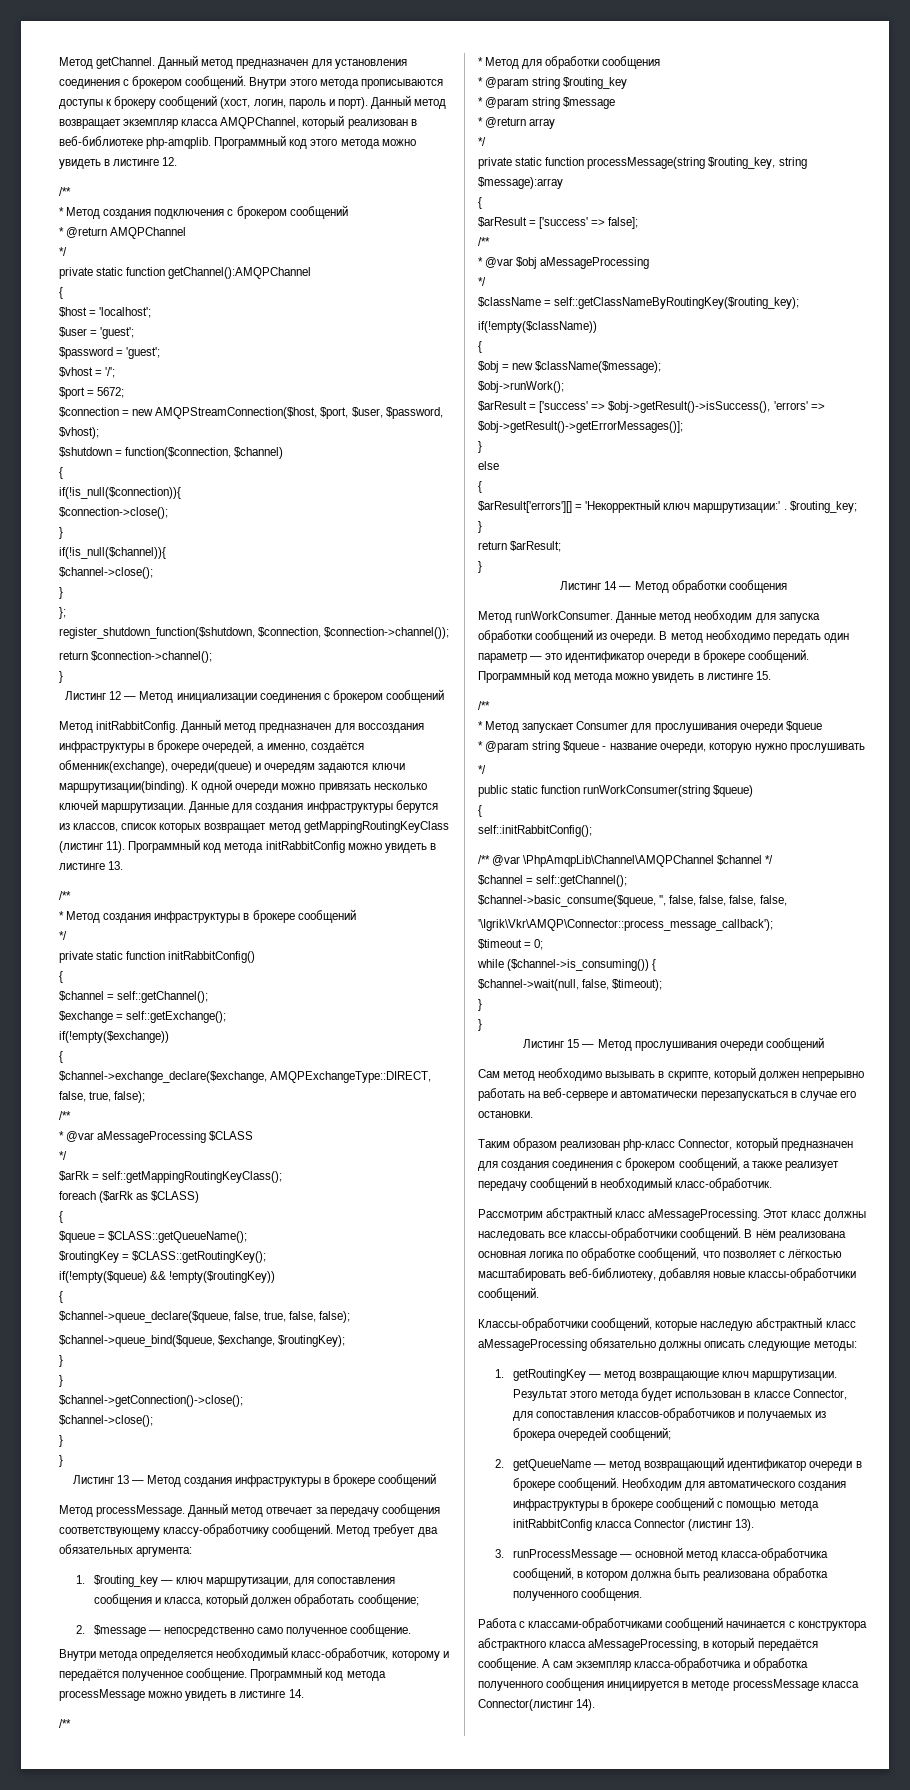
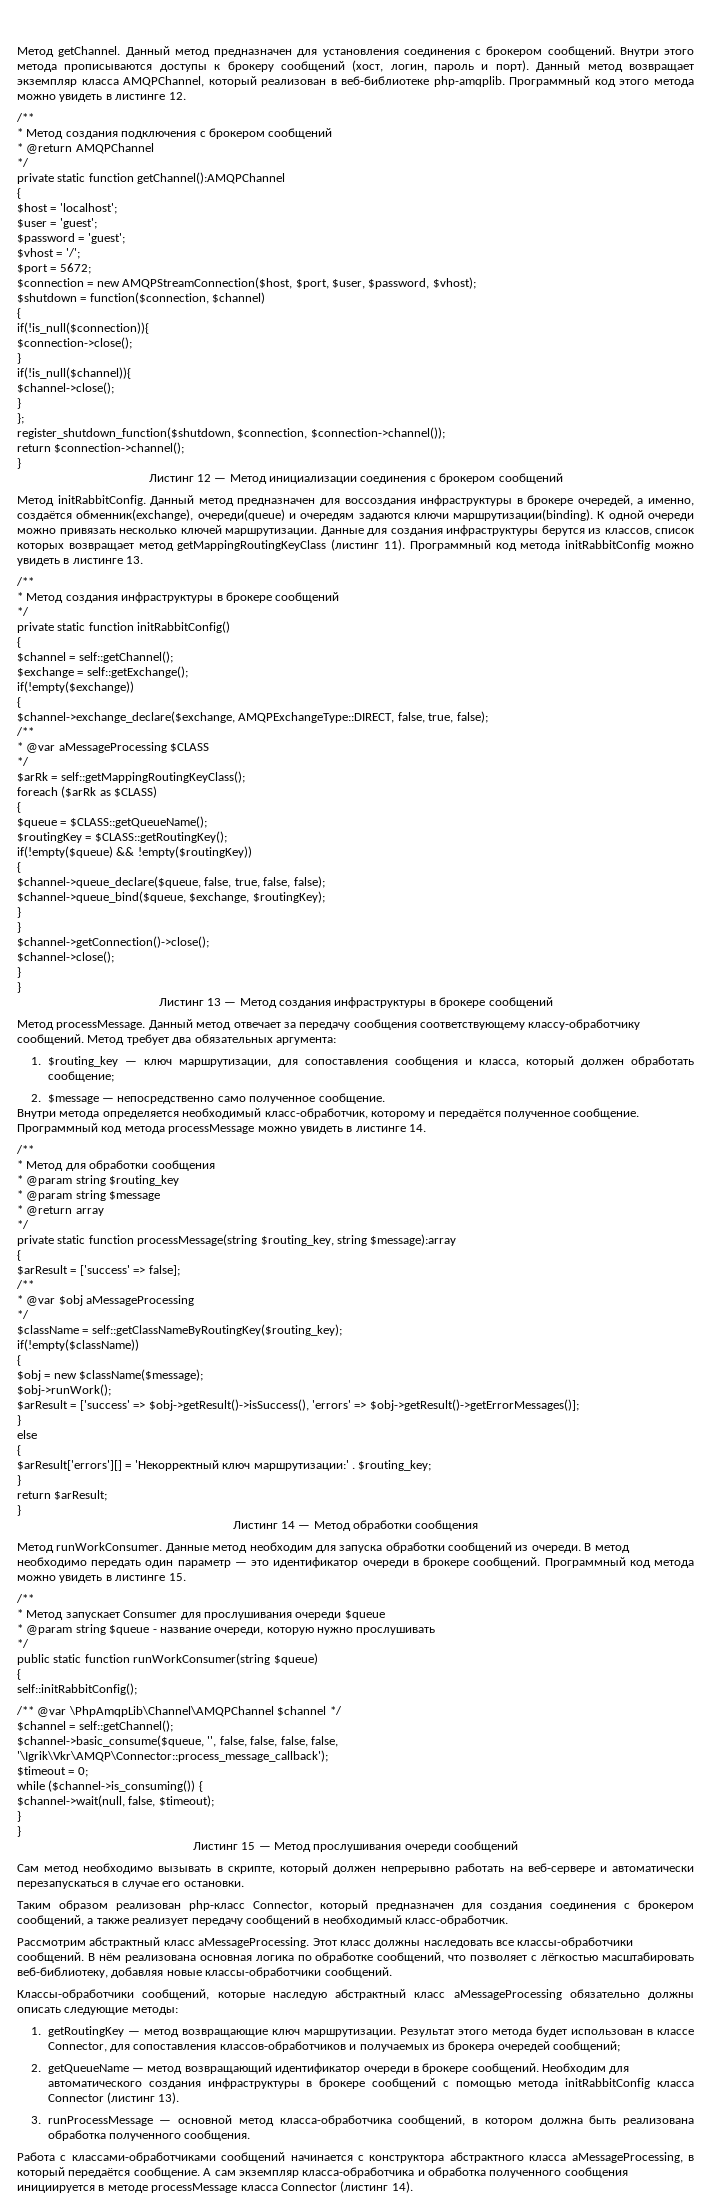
- А сам экземпляр класса-обработчика и обработка полученного сообщения инициируется в методе processMessage класса Connector(листинг 14).
+ А сам экземпляр класса-обработчика и обработка полученного сообщения инициируется в методе processMessage класса Connector (листинг 14).

